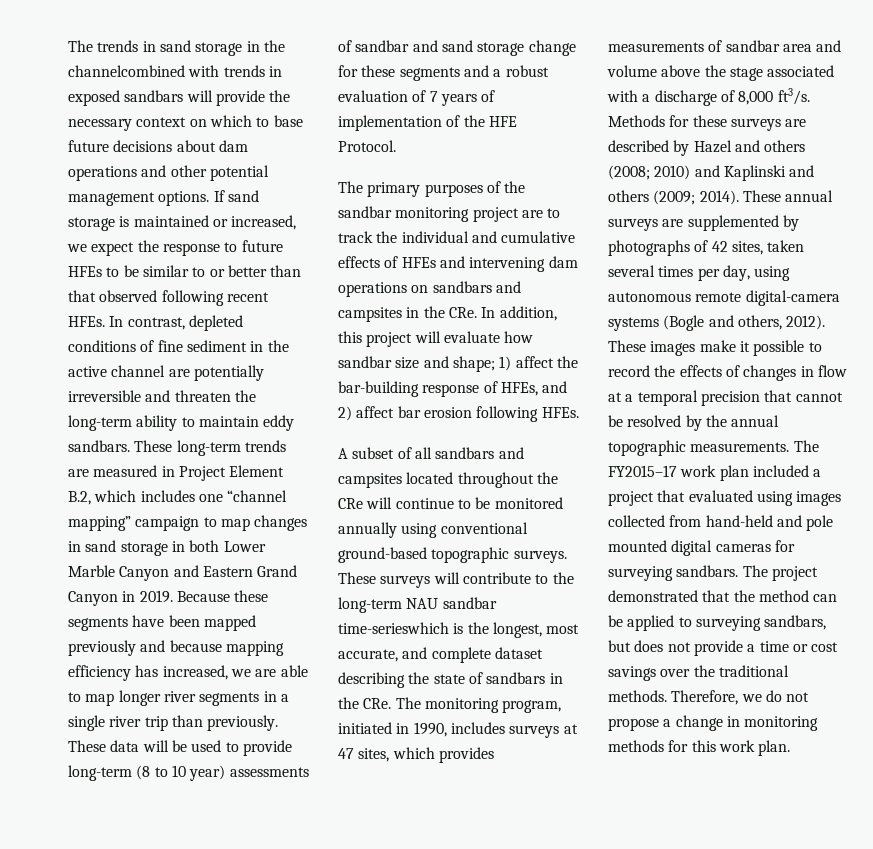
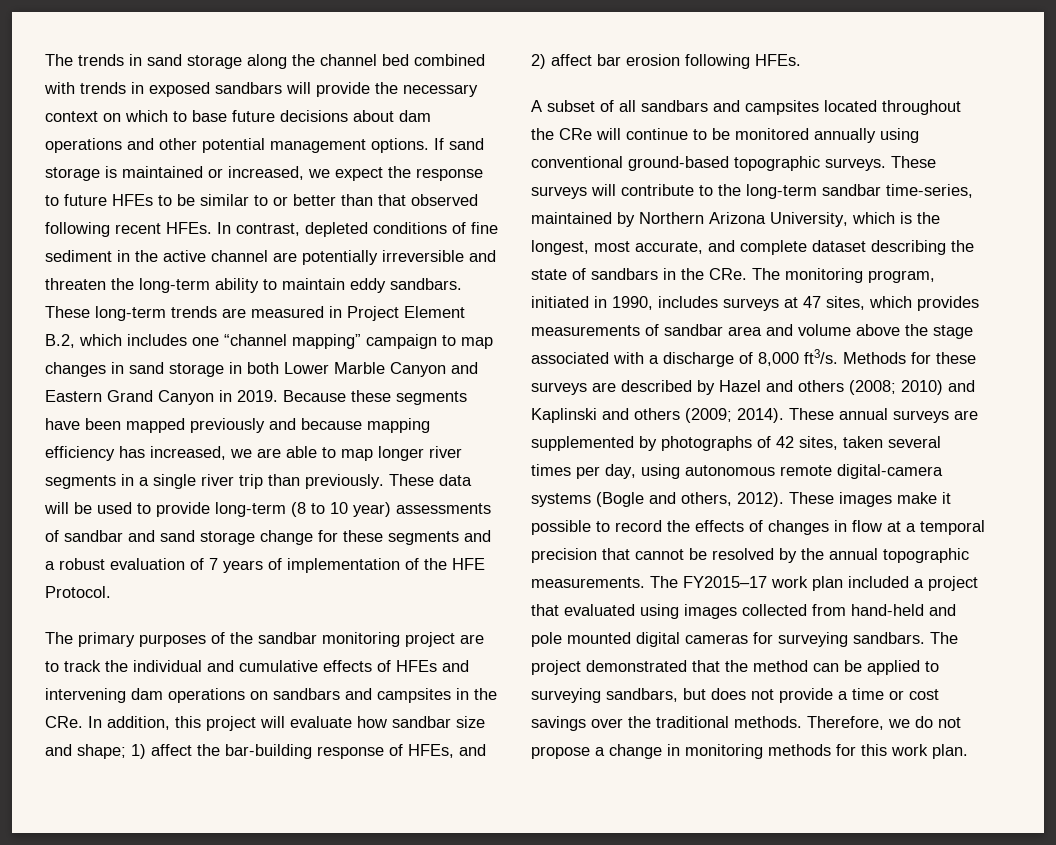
- The trends in sand storage in the channelcombined with trends in exposed sandbars will provide the necessary context on which to base future decisions about dam operations and other potential management options.
+ The trends in sand storage along the channel bed combined with trends in exposed sandbars will provide the necessary context on which to base future decisions about dam operations and other potential management options.
- These surveys will contribute to the long-term NAU sandbar time-serieswhich is the longest, most accurate, and complete dataset describing the state of sandbars in the CRe. The monitoring program, initiated in 1990, includes surveys at 47 sites, which provides measurements of sandbar area and volume above the stage associated with a discharge of 8,000 ft3/s.
+ These surveys will contribute to the long-term sandbar time-series, maintained by Northern Arizona University, which is the longest, most accurate, and complete dataset describing the state of sandbars in the CRe. The monitoring program, initiated in 1990, includes surveys at 47 sites, which provides measurements of sandbar area and volume above the stage associated with a discharge of 8,000 ft3/s.

